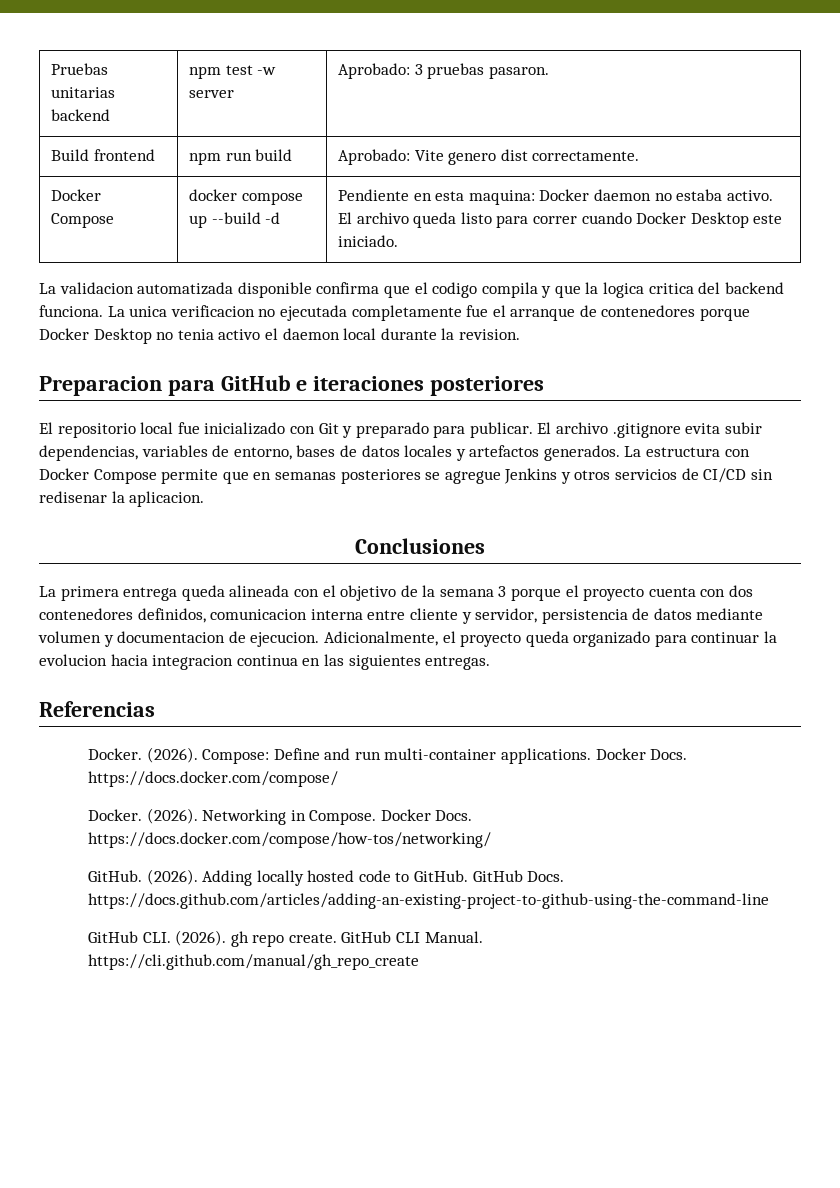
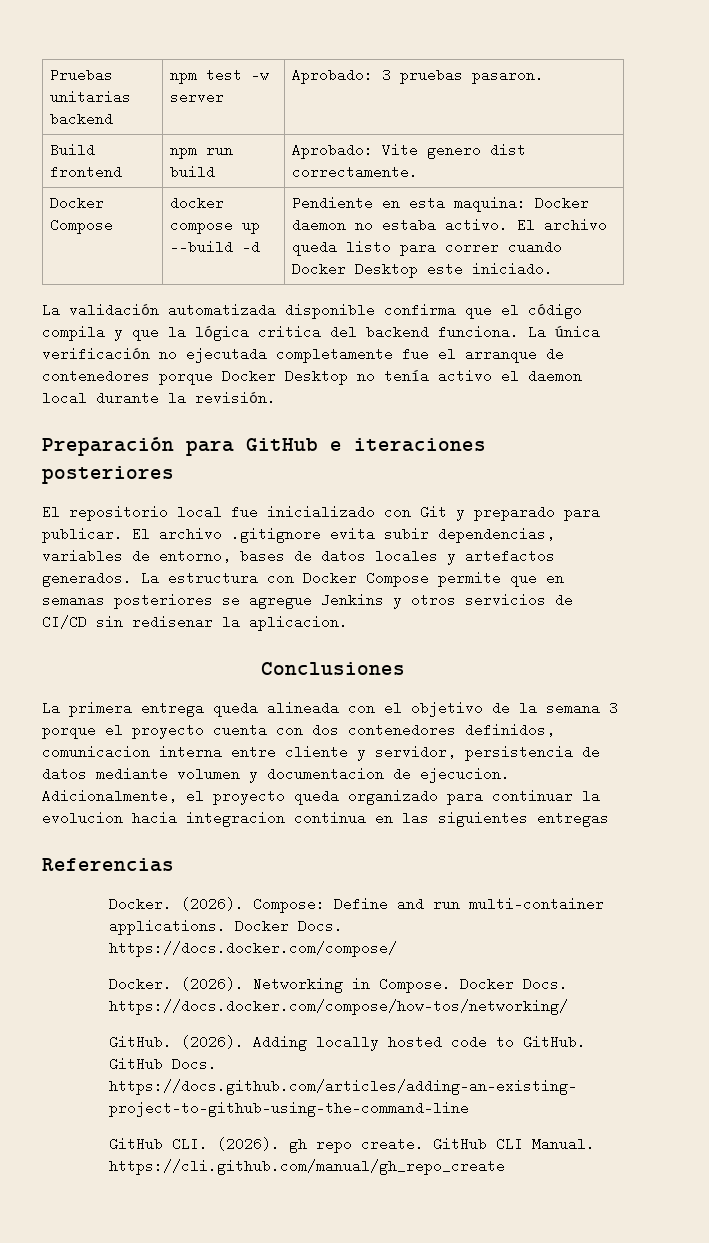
- La validacion automatizada disponible confirma que el codigo compila y que la logica critica del backend funciona.
+ La validación automatizada disponible confirma que el código compila y que la lógica critica del backend funciona.
- La unica verificacion no ejecutada completamente fue el arranque de contenedores porque Docker Desktop no tenia activo el daemon local durante la revision.
- Preparacion para GitHub e iteraciones posteriores
+ La única verificación no ejecutada completamente fue el arranque de contenedores porque Docker Desktop no tenía activo el daemon local durante la revisión.
+ Preparación para GitHub e iteraciones posteriores
- Adicionalmente, el proyecto queda organizado para continuar la evolucion hacia integracion continua en las siguientes entregas.
+ Adicionalmente, el proyecto queda organizado para continuar la evolucion hacia integracion continua en las siguientes entregas

